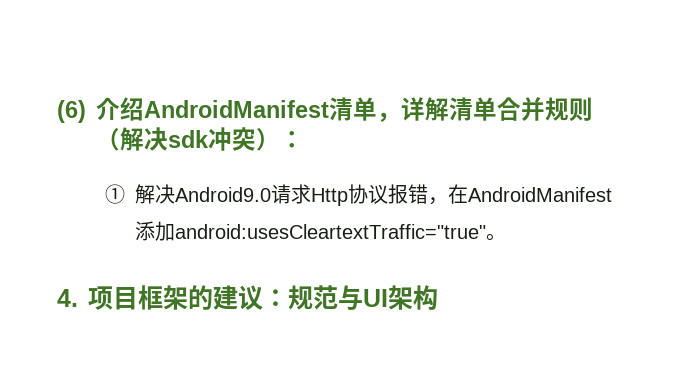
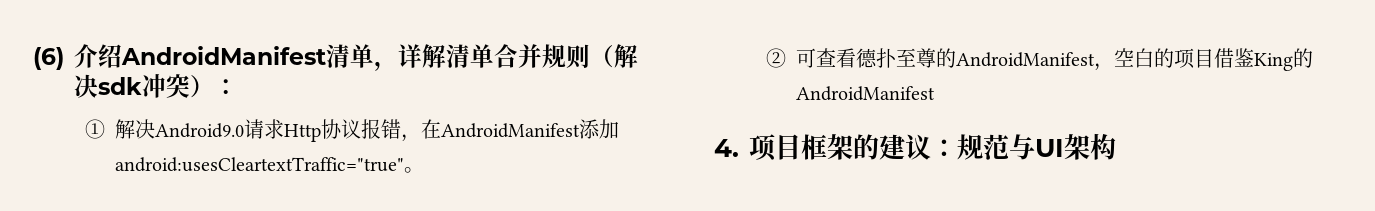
+ ②可查看德扑至尊的AndroidManifest，空白的项目借鉴King的AndroidManifest

